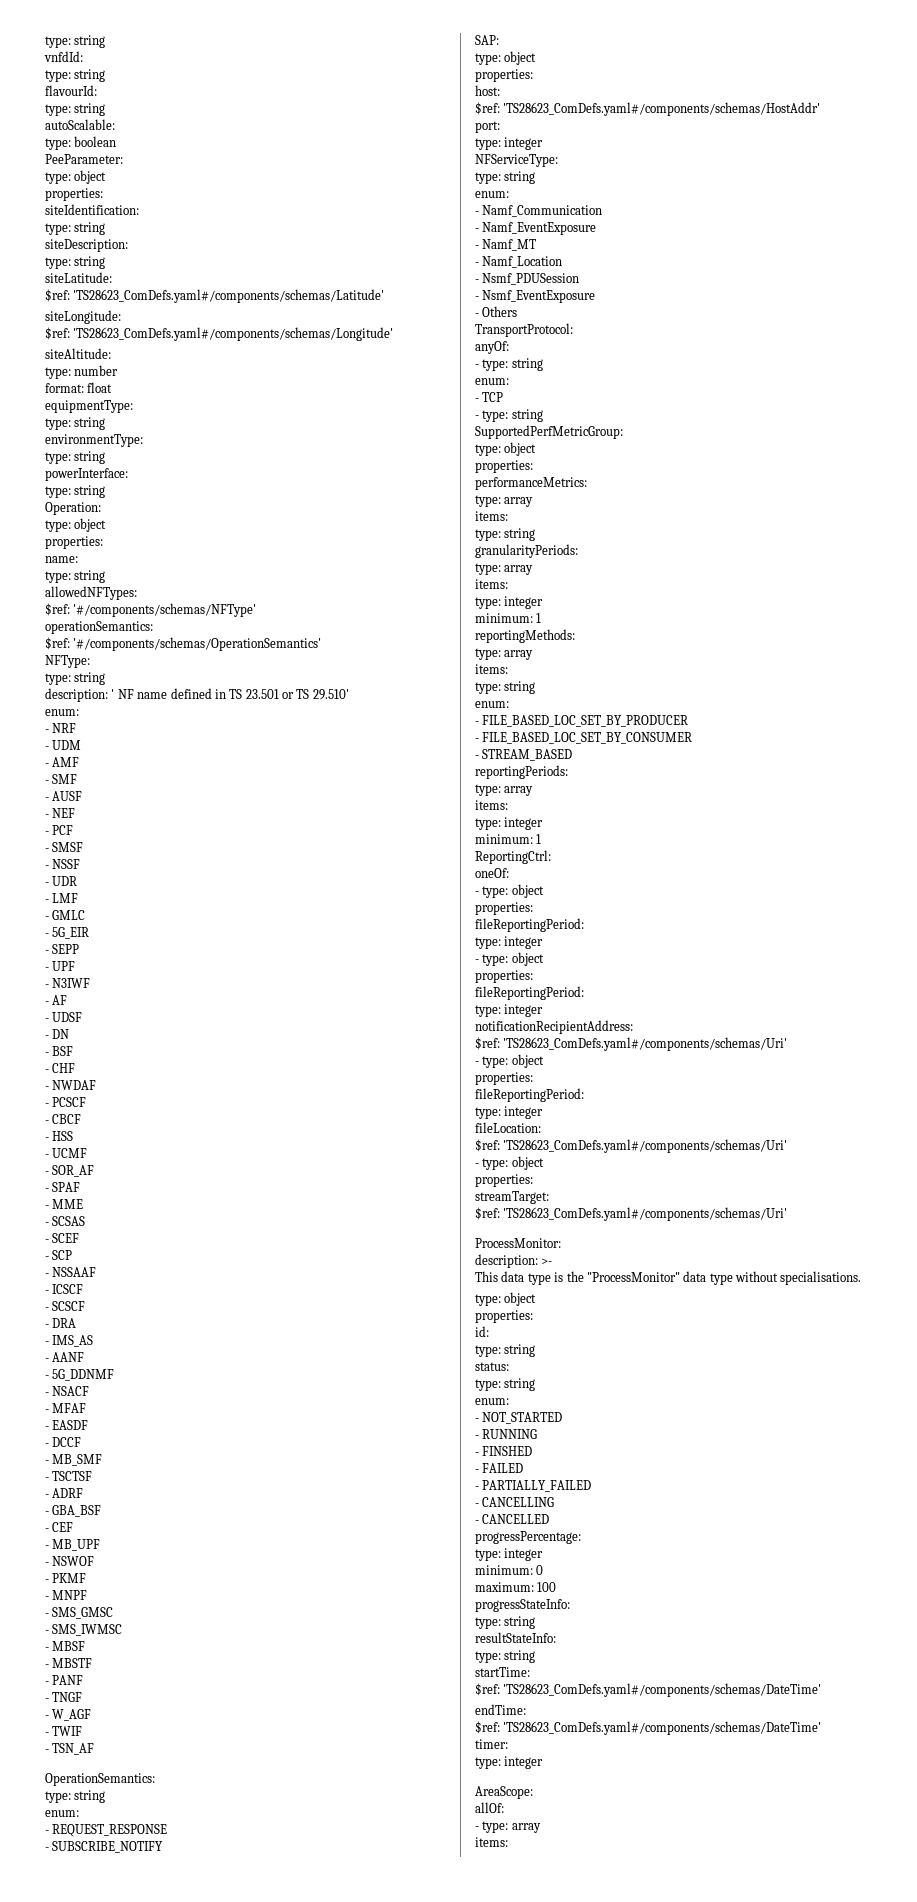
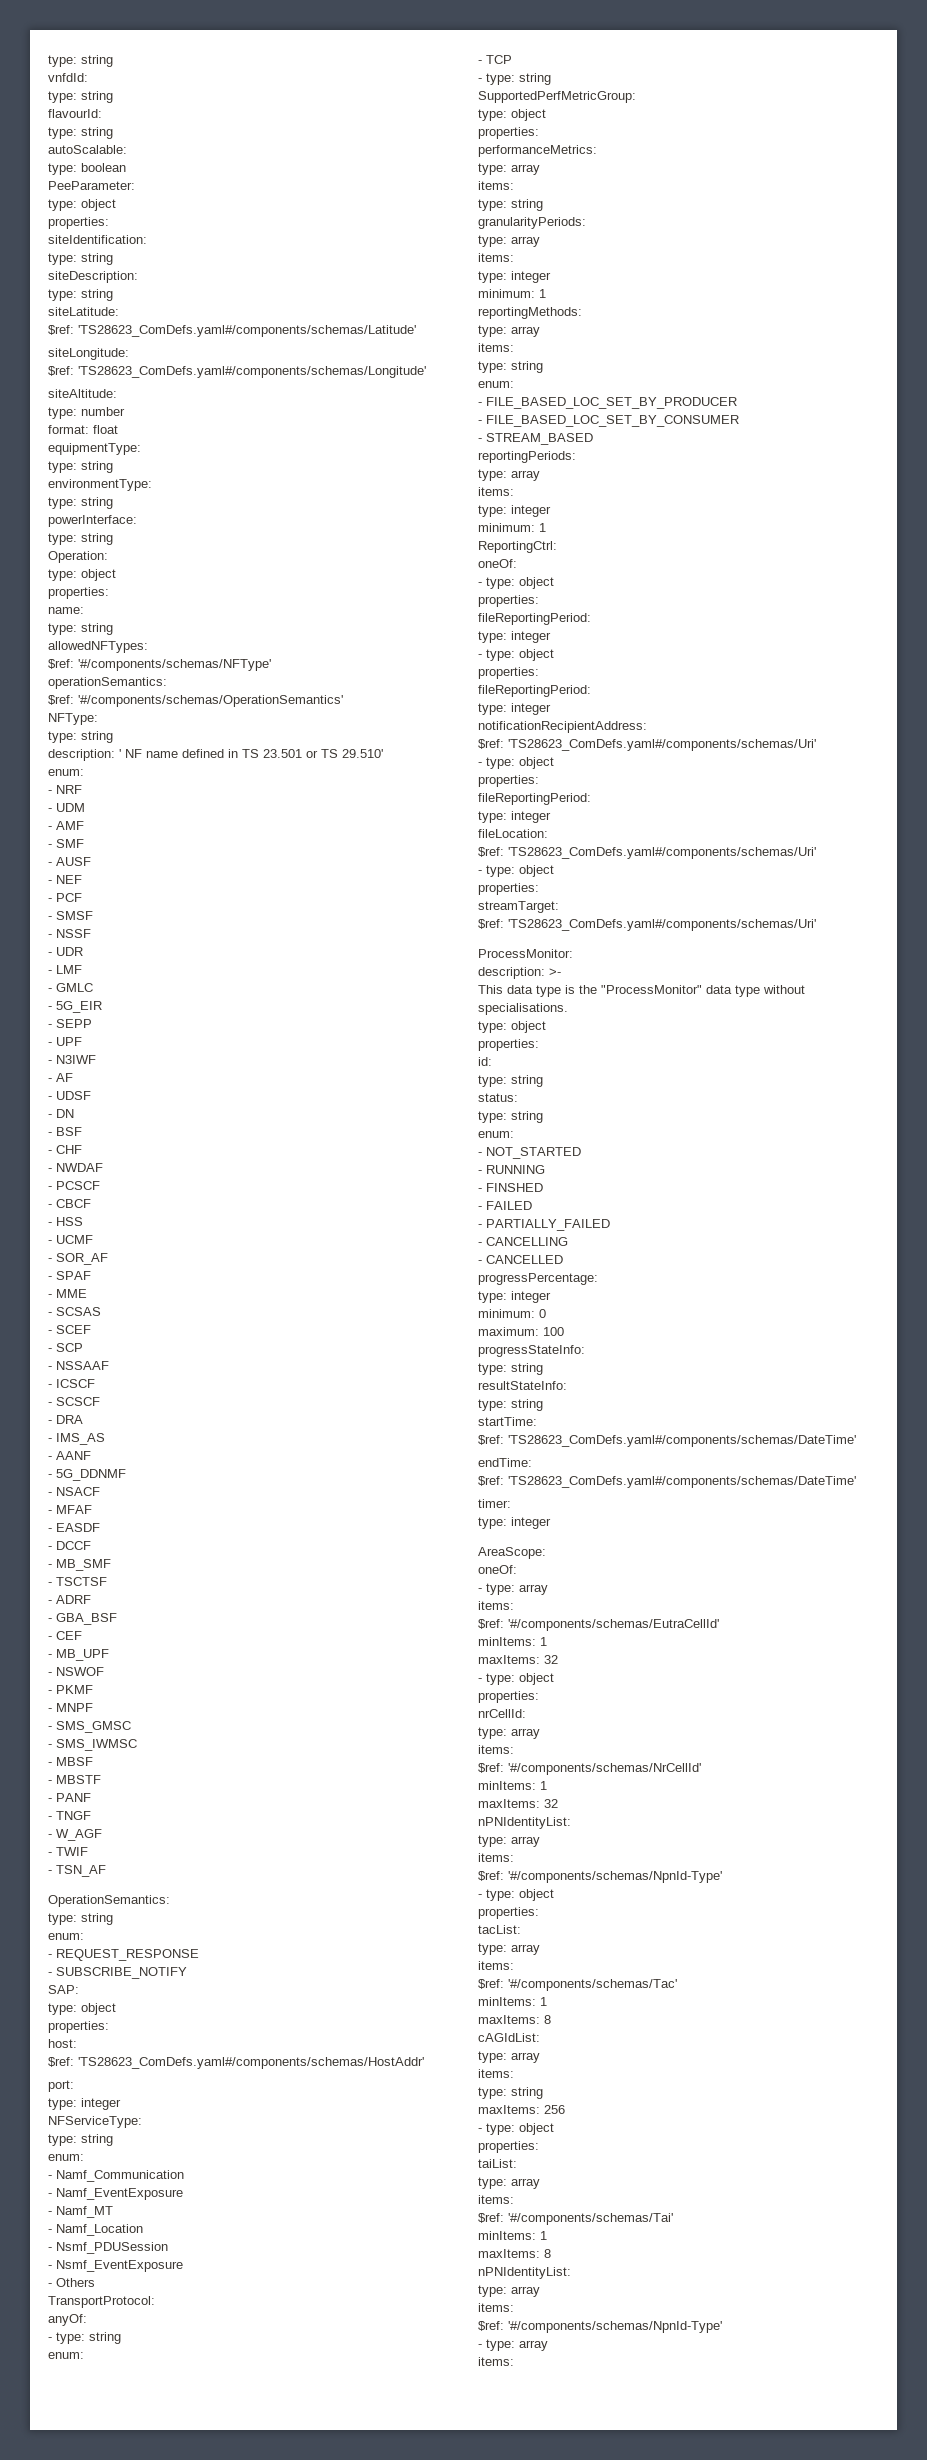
  AreaScope:
- allOf:
+ oneOf:
+ - type: array
+ items:
+ $ref: '#/components/schemas/EutraCellId'
+ minItems: 1
+ maxItems: 32
+ - type: object
+ properties:
+ nrCellId:
+ type: array
+ items:
+ $ref: '#/components/schemas/NrCellId'
+ minItems: 1
+ maxItems: 32
+ nPNIdentityList:
+ type: array
+ items:
+ $ref: '#/components/schemas/NpnId-Type'
+ - type: object
+ properties:
+ tacList:
+ type: array
+ items:
+ $ref: '#/components/schemas/Tac'
+ minItems: 1
+ maxItems: 8
+ cAGIdList:
+ type: array
+ items:
+ type: string
+ maxItems: 256
+ - type: object
+ properties:
+ taiList:
+ type: array
+ items:
+ $ref: '#/components/schemas/Tai'
+ minItems: 1
+ maxItems: 8
+ nPNIdentityList:
+ type: array
+ items:
+ $ref: '#/components/schemas/NpnId-Type'

